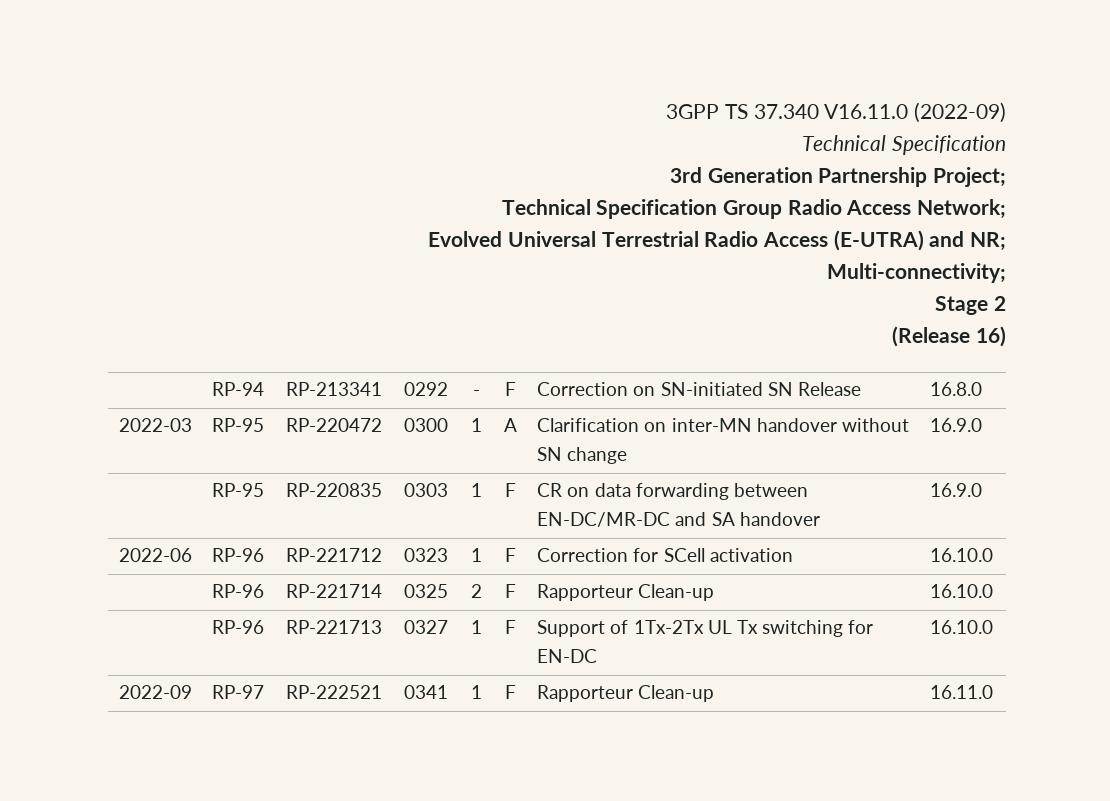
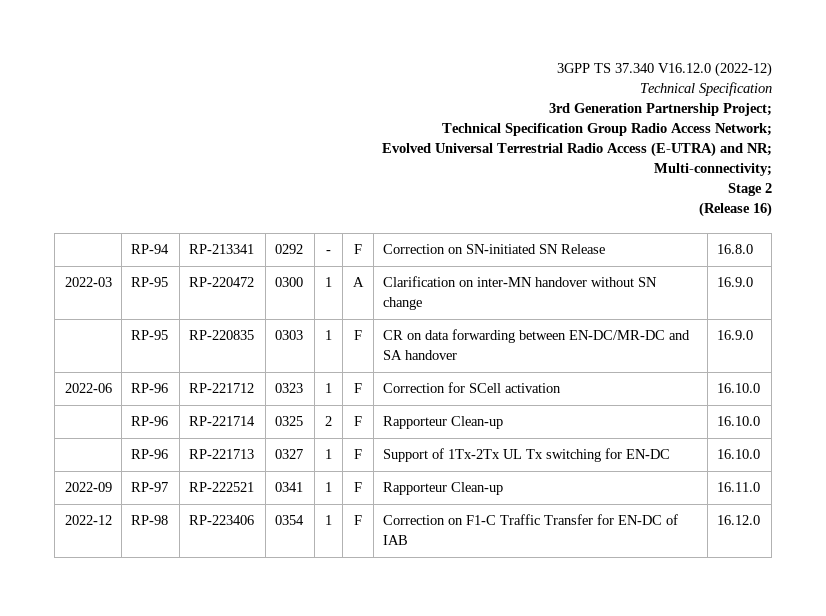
- 3GPP TS 37.340 V16.11.0 (2022-09)
+ 3GPP TS 37.340 V16.12.0 (2022-12)
+ 2022-12 | RP-98 | RP-223406 | 0354 | 1 | F | Correction on F1-C Traffic Transfer for EN-DC of IAB | 16.12.0

